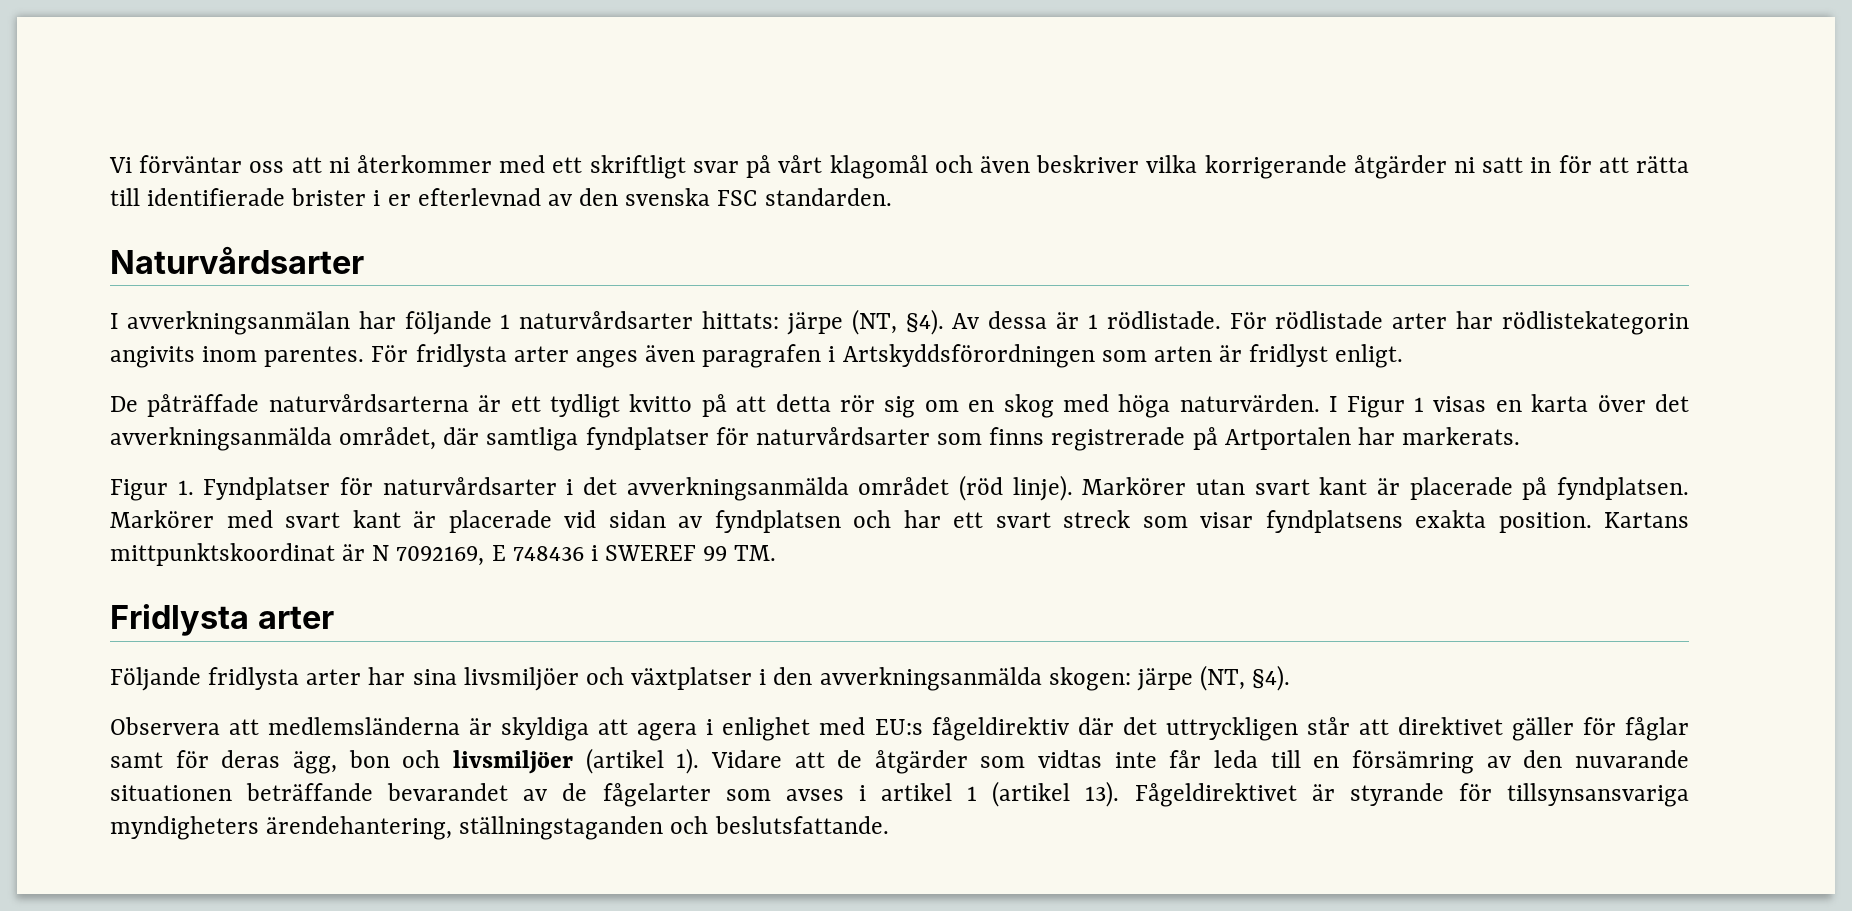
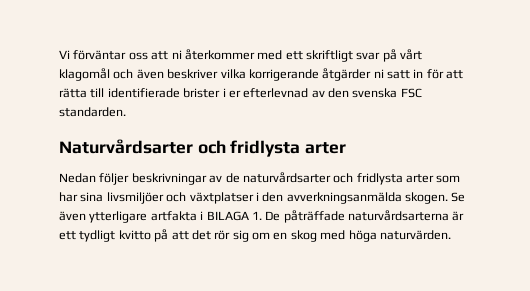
- Naturvårdsarter
- I avverkningsanmälan har följande 1 naturvårdsarter hittats: järpe (NT, §4). Av dessa är 1 rödlistade. För rödlistade arter har rödlistekategorin angivits inom parentes. För fridlysta arter anges även paragrafen i Artskyddsförordningen som arten är fridlyst enligt.
- De påträffade naturvårdsarterna är ett tydligt kvitto på att detta rör sig om en skog med höga naturvärden. I Figur 1 visas en karta över det avverkningsanmälda området, där samtliga fyndplatser för naturvårdsarter som finns registrerade på Artportalen har markerats.
- Figur 1. Fyndplatser för naturvårdsarter i det avverkningsanmälda området (röd linje). Markörer utan svart kant är placerade på fyndplatsen. Markörer med svart kant är placerade vid sidan av fyndplatsen och har ett svart streck som visar fyndplatsens exakta position. Kartans mittpunktskoordinat är N 7092169, E 748436 i SWEREF 99 TM.
- Fridlysta arter
- Följande fridlysta arter har sina livsmiljöer och växtplatser i den avverkningsanmälda skogen: järpe (NT, §4).
- Observera att medlemsländerna är skyldiga att agera i enlighet med EU:s fågeldirektiv där det uttryckligen står att direktivet gäller för fåglar samt för deras ägg, bon och livsmiljöer (artikel 1). Vidare att de åtgärder som vidtas inte får leda till en försämring av den nuvarande situationen beträffande bevarandet av de fågelarter som avses i artikel 1 (artikel 13). Fågeldirektivet är styrande för tillsynsansvariga myndigheters ärendehantering, ställningstaganden och beslutsfattande.
+ Naturvårdsarter och fridlysta arter
+ Nedan följer beskrivningar av de naturvårdsarter och fridlysta arter som har sina livsmiljöer och växtplatser i den avverkningsanmälda skogen. Se även ytterligare artfakta i BILAGA 1. De påträffade naturvårdsarterna är ett tydligt kvitto på att det rör sig om en skog med höga naturvärden.

